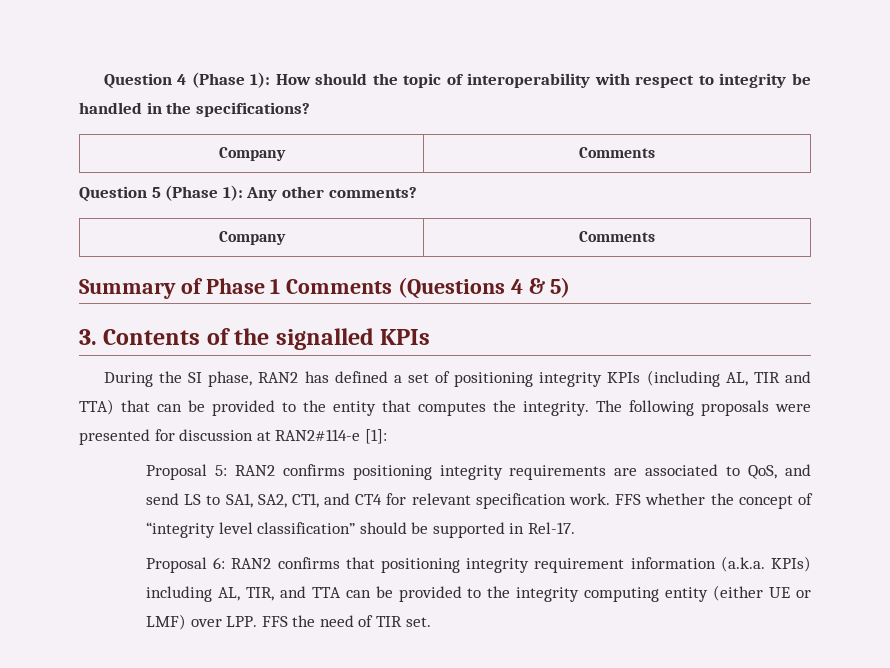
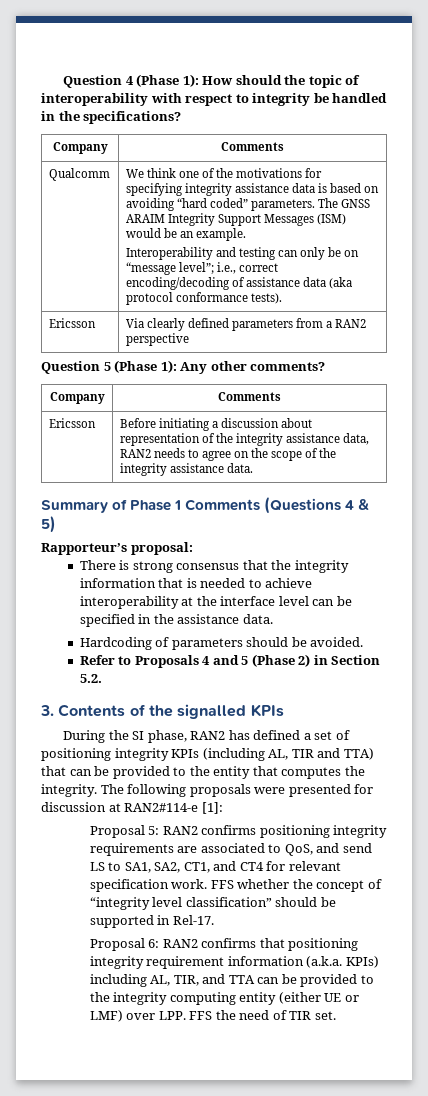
+ Qualcomm | We think one of the motivations for specifying integrity assistance data is based on avoiding “hard coded” parameters. The GNSS ARAIM Integrity Support Messages (ISM) would be an example.
+ Interoperability and testing can only be on “message level”; i.e., correct encoding/decoding of assistance data (aka protocol conformance tests).
+ Ericsson | Via clearly defined parameters from a RAN2 perspective
+ Ericsson | Before initiating a discussion about representation of the integrity assistance data, RAN2 needs to agree on the scope of the integrity assistance data.
+ Rapporteur’s proposal:
+ There is strong consensus that the integrity information that is needed to achieve interoperability at the interface level can be specified in the assistance data.
+ Hardcoding of parameters should be avoided.
+ Refer to Proposals 4 and 5 (Phase 2) in Section 5.2.

